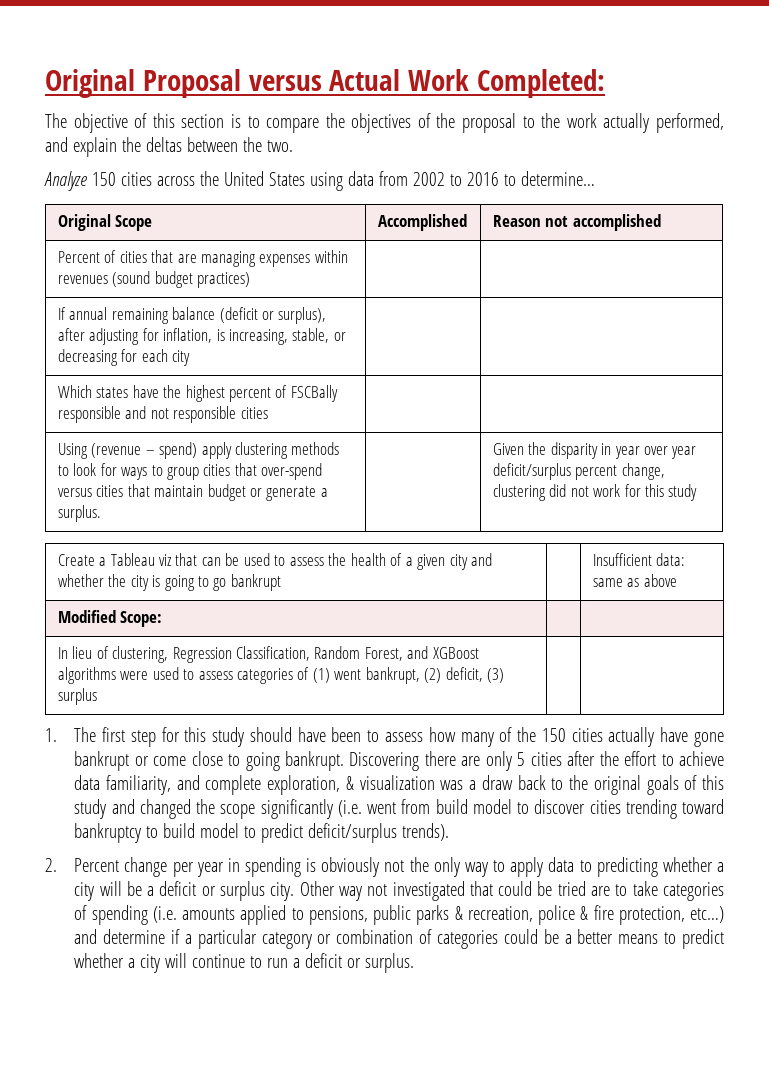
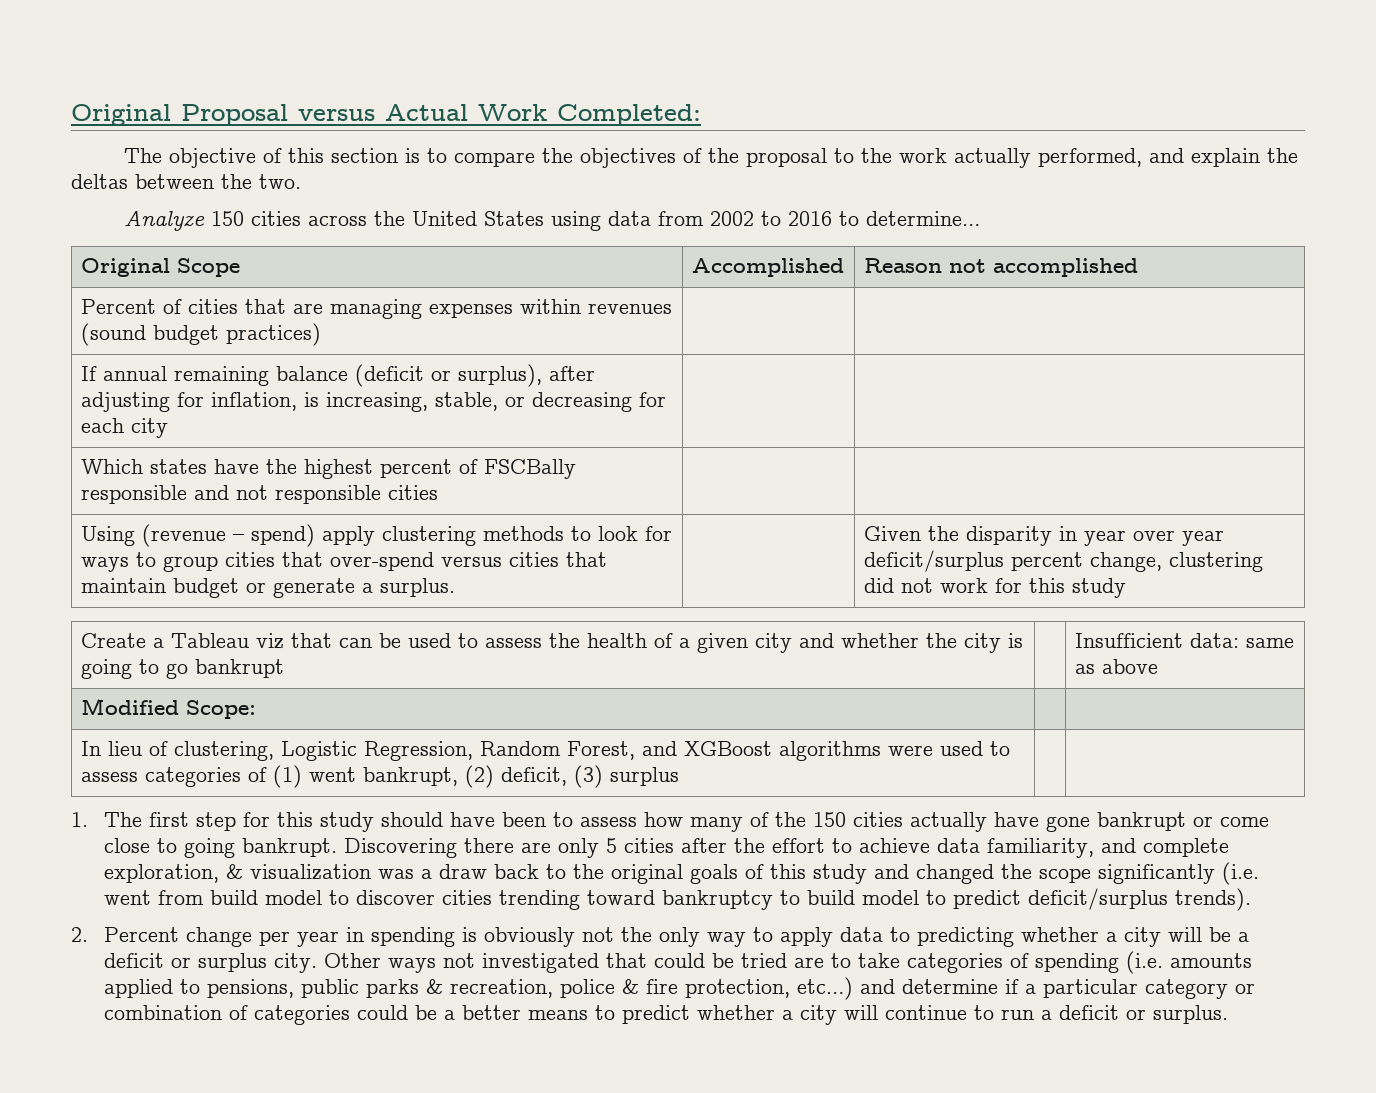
- In lieu of clustering, Regression Classification, Random Forest, and XGBoost algorithms were used to assess categories of (1) went bankrupt, (2) deficit, (3) surplus | |
+ In lieu of clustering, Logistic Regression, Random Forest, and XGBoost algorithms were used to assess categories of (1) went bankrupt, (2) deficit, (3) surplus | |
- Other way not investigated that could be tried are to take categories of spending (i.e. amounts applied to pensions, public parks & recreation, police & fire protection, etc…) and determine if a particular category or combination of categories could be a better means to predict whether a city will continue to run a deficit or surplus.
+ Other ways not investigated that could be tried are to take categories of spending (i.e. amounts applied to pensions, public parks & recreation, police & fire protection, etc…) and determine if a particular category or combination of categories could be a better means to predict whether a city will continue to run a deficit or surplus.

